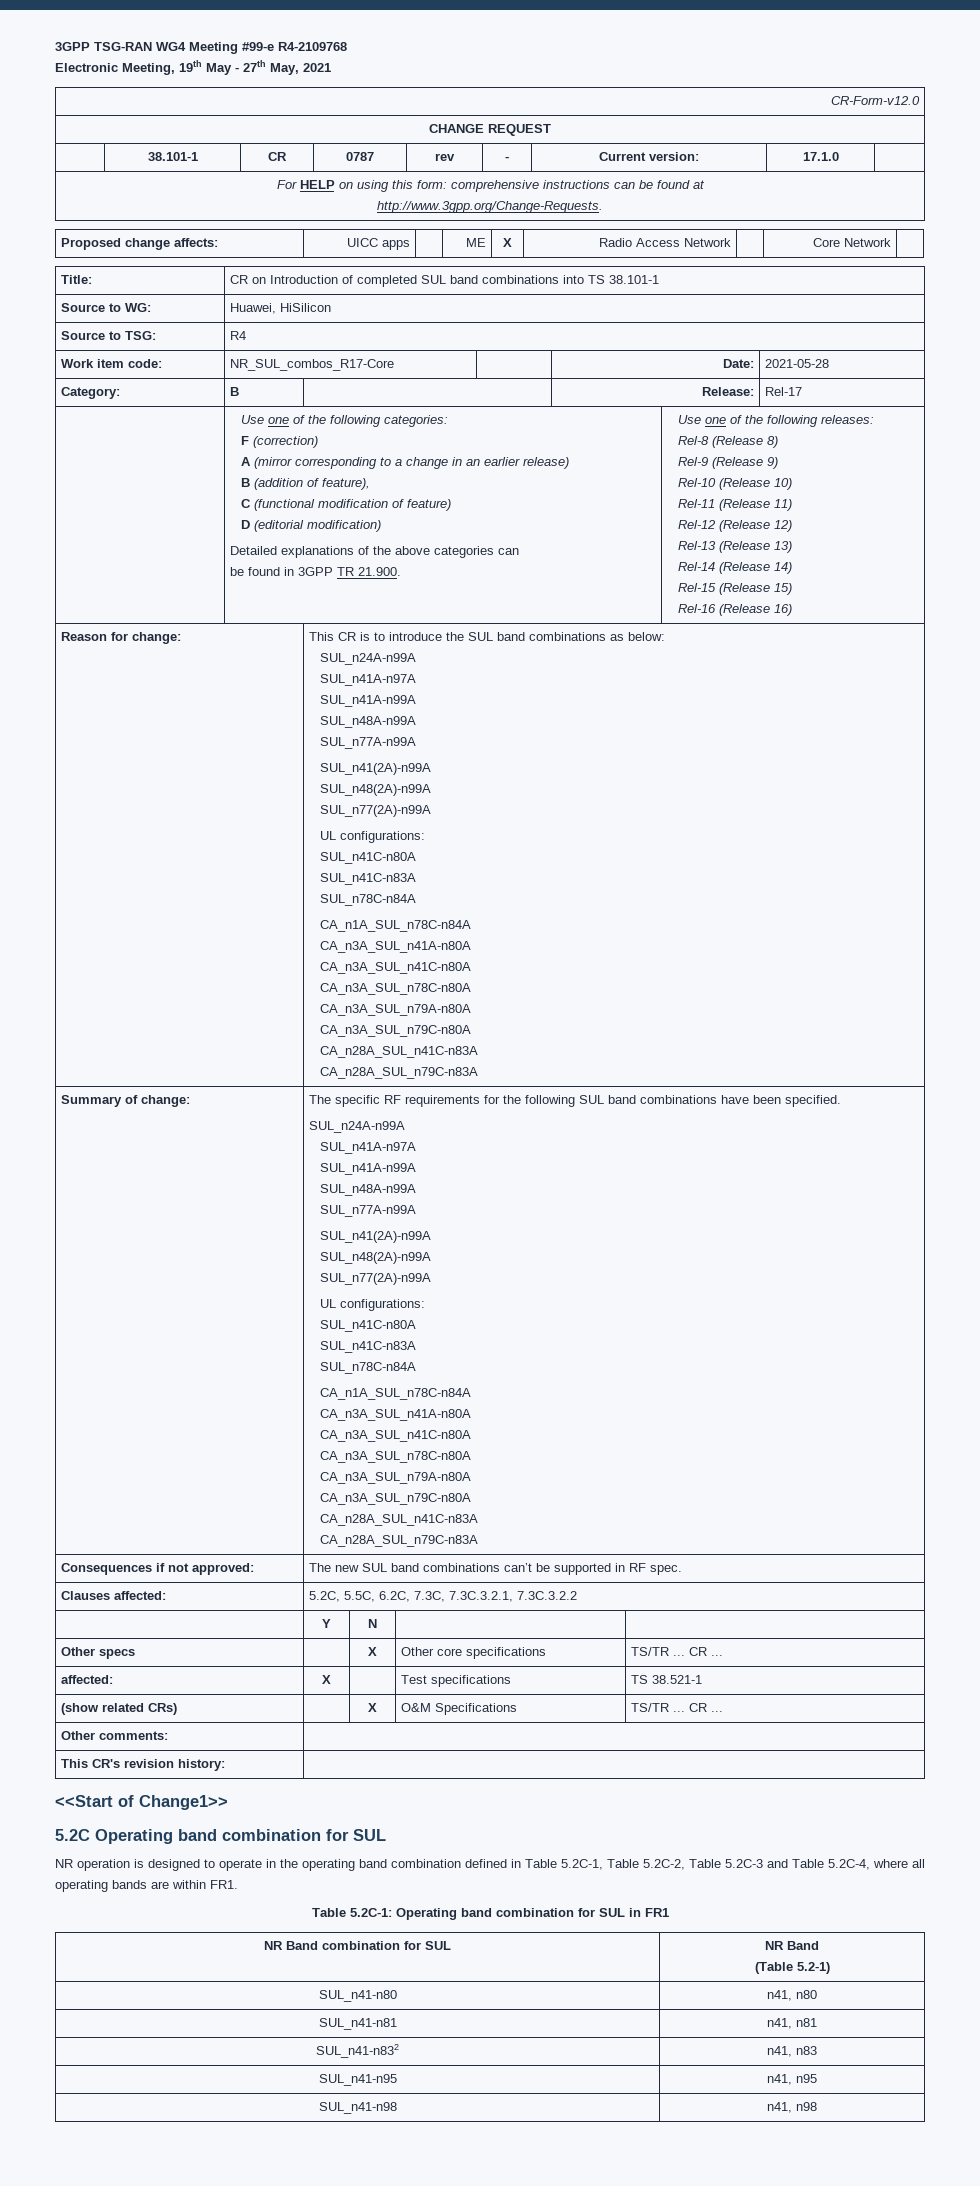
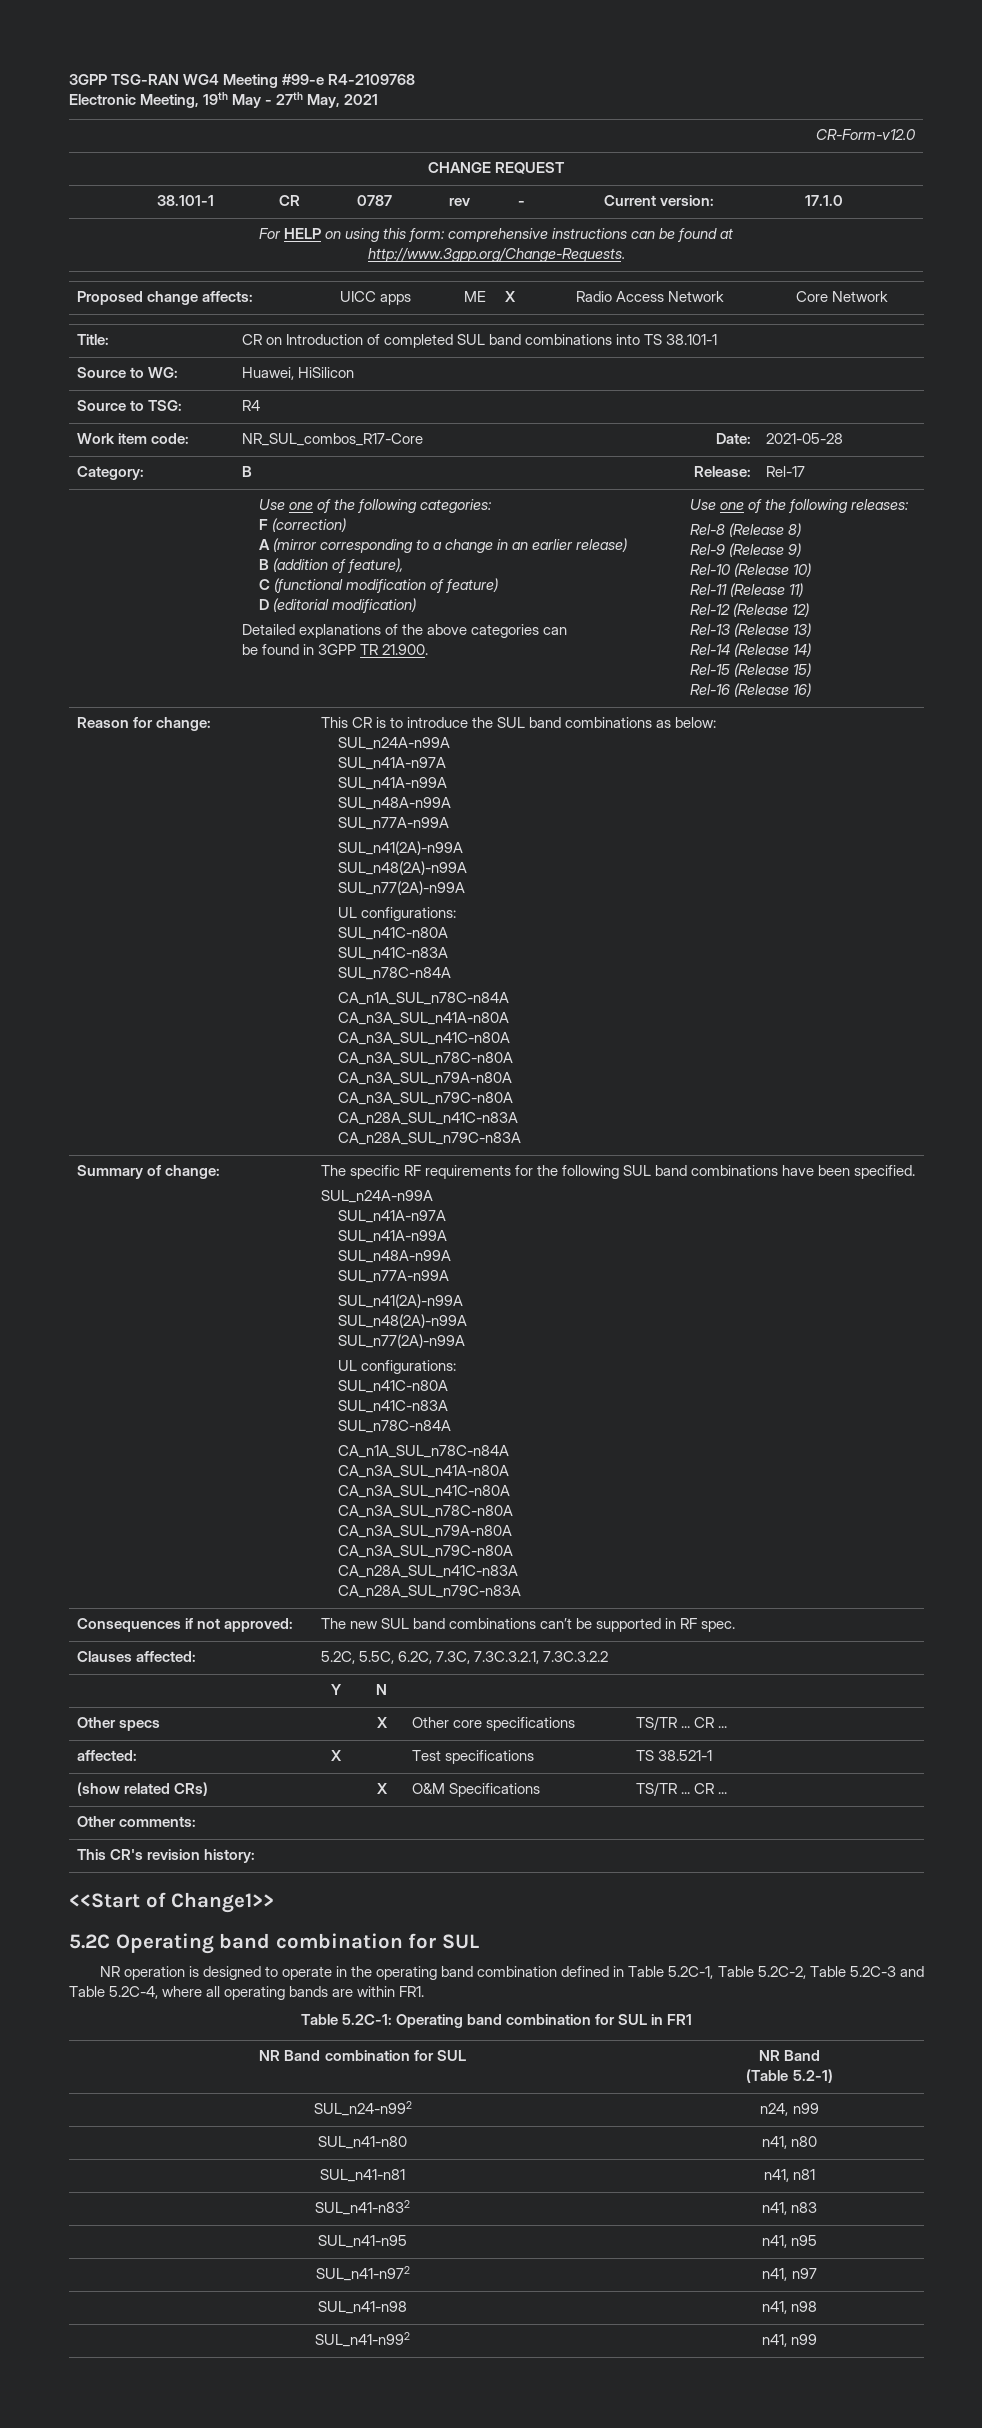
+ SUL_n24-n992 | n24, n99
+ SUL_n41-n972 | n41, n97
+ SUL_n41-n992 | n41, n99

